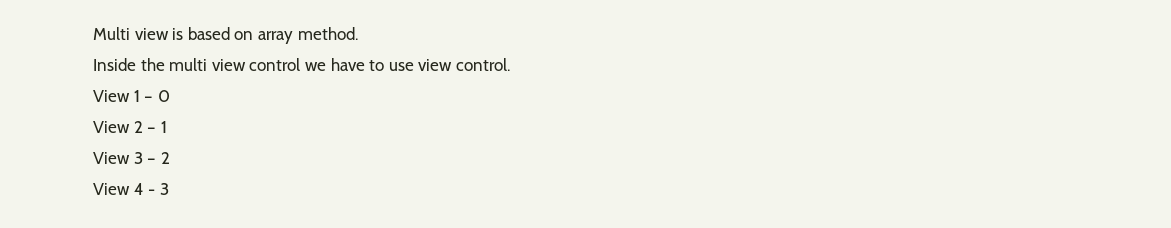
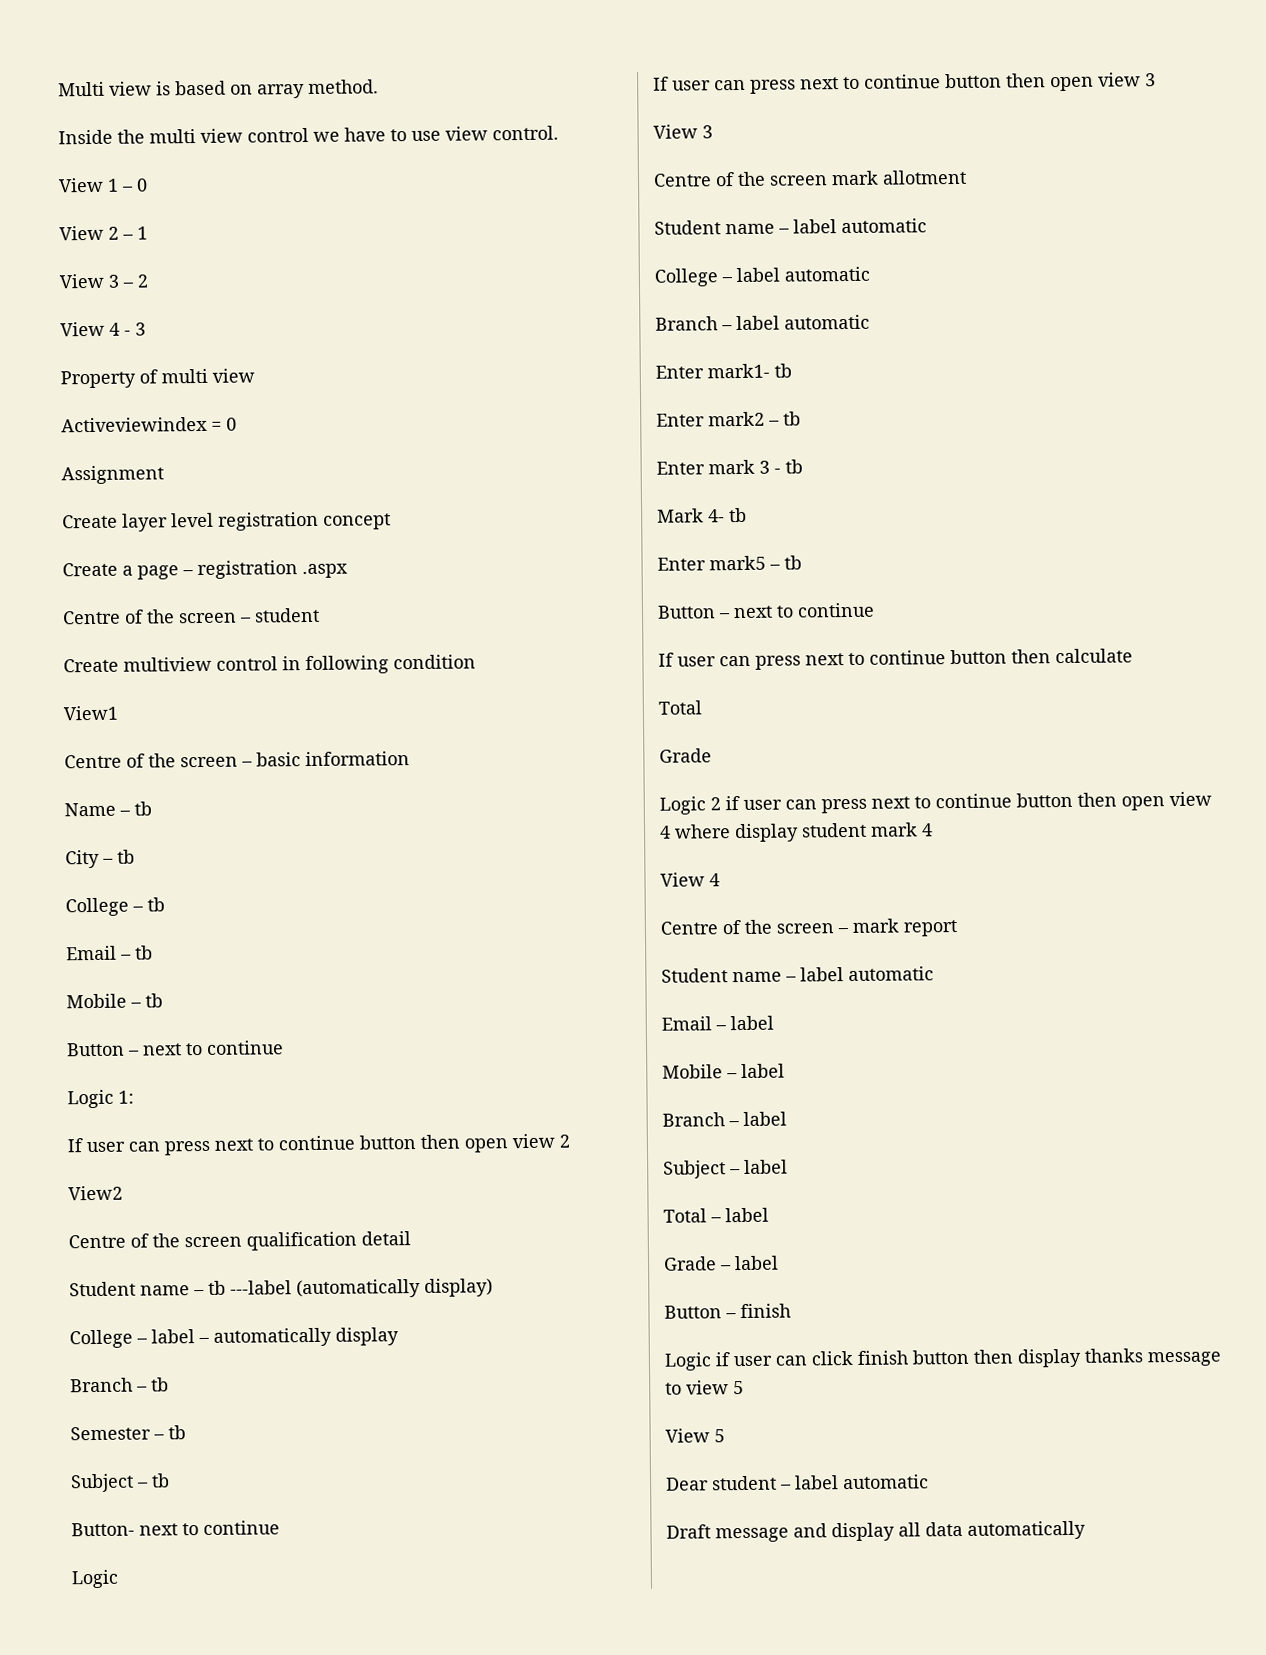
+ Property of multi view
+ Activeviewindex = 0
+ Assignment
+ Create layer level registration concept
+ Create a page – registration .aspx
+ Centre of the screen – student
+ Create multiview control in following condition
+ View1
+ Centre of the screen – basic information
+ Name – tb
+ City – tb
+ College – tb
+ Email – tb
+ Mobile – tb
+ Button – next to continue
+ Logic 1:
+ If user can press next to continue button then open view 2
+ View2
+ Centre of the screen qualification detail
+ Student name – tb ---label (automatically display)
+ College – label – automatically display
+ Branch – tb
+ Semester – tb
+ Subject – tb
+ Button- next to continue
+ Logic
+ If user can press next to continue button then open view 3
+ View 3
+ Centre of the screen mark allotment
+ Student name – label automatic
+ College – label automatic
+ Branch – label automatic
+ Enter mark1- tb
+ Enter mark2 – tb
+ Enter mark 3 - tb
+ Mark 4- tb
+ Enter mark5 – tb
+ Button – next to continue
+ If user can press next to continue button then calculate
+ Total
+ Grade
+ Logic 2 if user can press next to continue button then open view 4 where display student mark 4
+ View 4
+ Centre of the screen – mark report
+ Student name – label automatic
+ Email – label
+ Mobile – label
+ Branch – label
+ Subject – label
+ Total – label
+ Grade – label
+ Button – finish
+ Logic if user can click finish button then display thanks message to view 5
+ View 5
+ Dear student – label automatic
+ Draft message and display all data automatically

